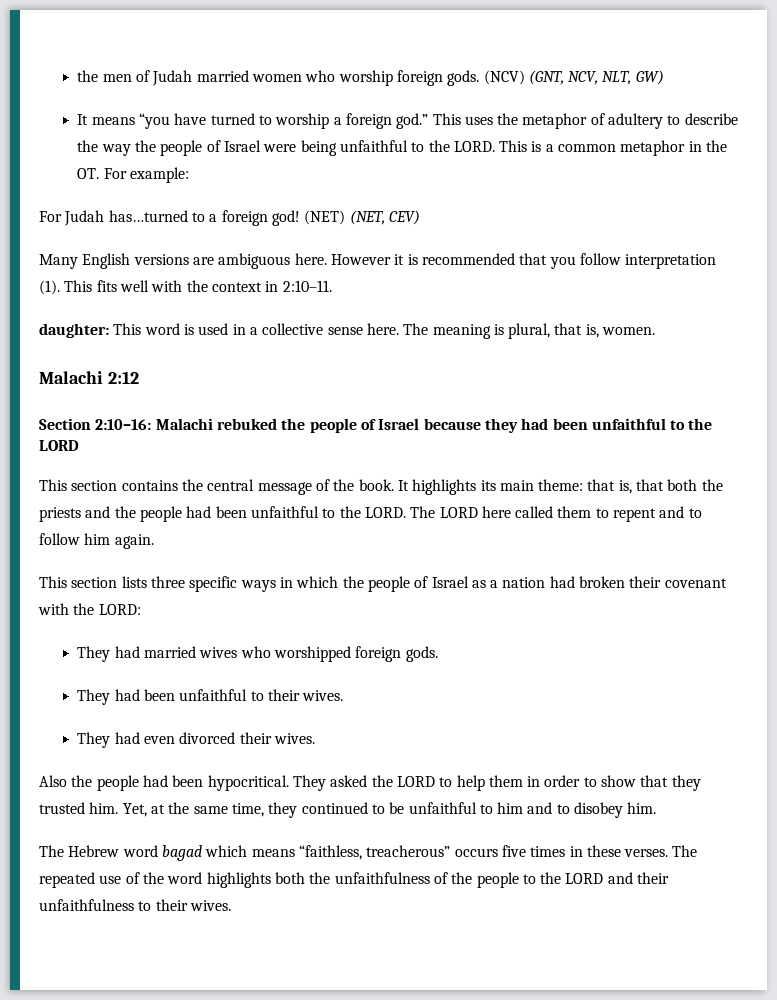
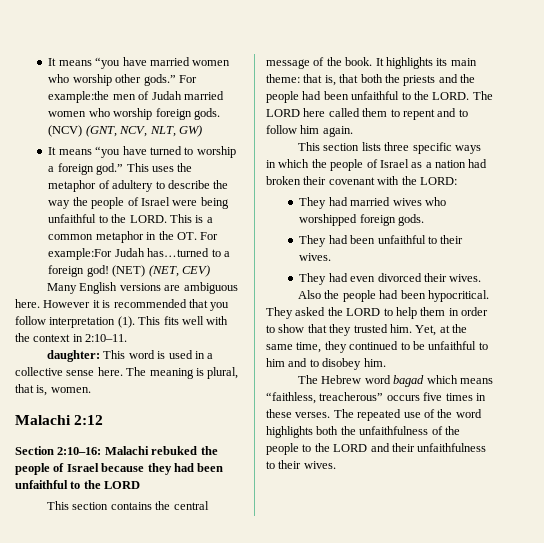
- the men of Judah married women who worship foreign gods.
+ It means “you have married women who worship other gods.” For example:the men of Judah married women who worship foreign gods.
- This is a common metaphor in the OT. For example:
- For Judah has…turned to a foreign god!
+ This is a common metaphor in the OT. For example:For Judah has…turned to a foreign god!

